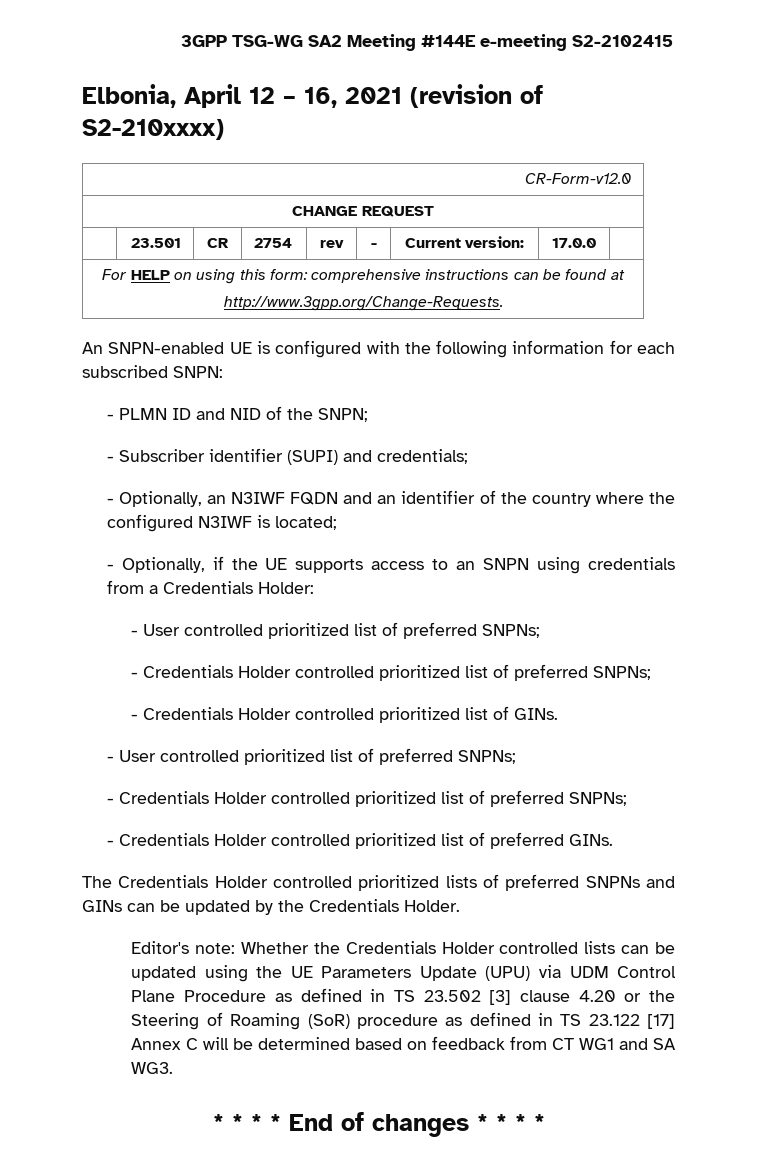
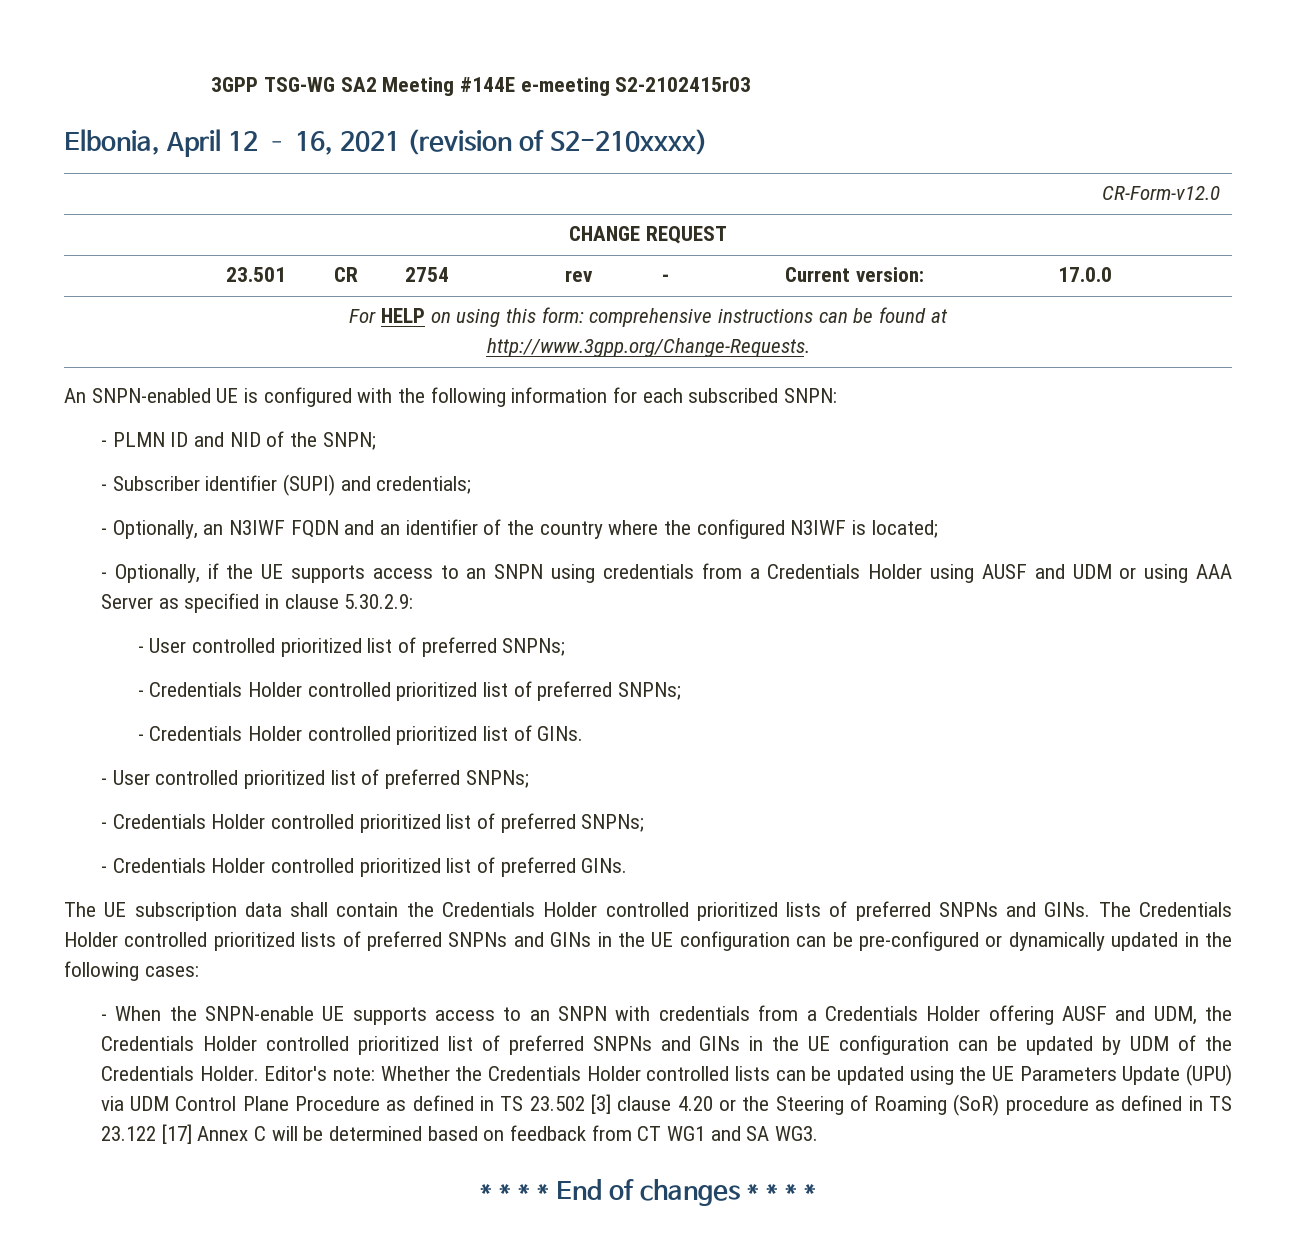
- 3GPP TSG-WG SA2 Meeting #144E e-meeting S2-2102415
+ 3GPP TSG-WG SA2 Meeting #144E e-meeting S2-2102415r03
- - Optionally, if the UE supports access to an SNPN using credentials from a Credentials Holder:
+ - Optionally, if the UE supports access to an SNPN using credentials from a Credentials Holder using AUSF and UDM or using AAA Server as specified in clause 5.30.2.9:
- The Credentials Holder controlled prioritized lists of preferred SNPNs and GINs can be updated by the Credentials Holder.
- Editor's note:
+ The UE subscription data shall contain the Credentials Holder controlled prioritized lists of preferred SNPNs and GINs. The Credentials Holder controlled prioritized lists of preferred SNPNs and GINs in the UE configuration can be pre-configured or dynamically updated in the following cases:
+ - When the SNPN-enable UE supports access to an SNPN with credentials from a Credentials Holder offering AUSF and UDM, the Credentials Holder controlled prioritized list of preferred SNPNs and GINs in the UE configuration can be updated by UDM of the Credentials Holder. Editor's note:

